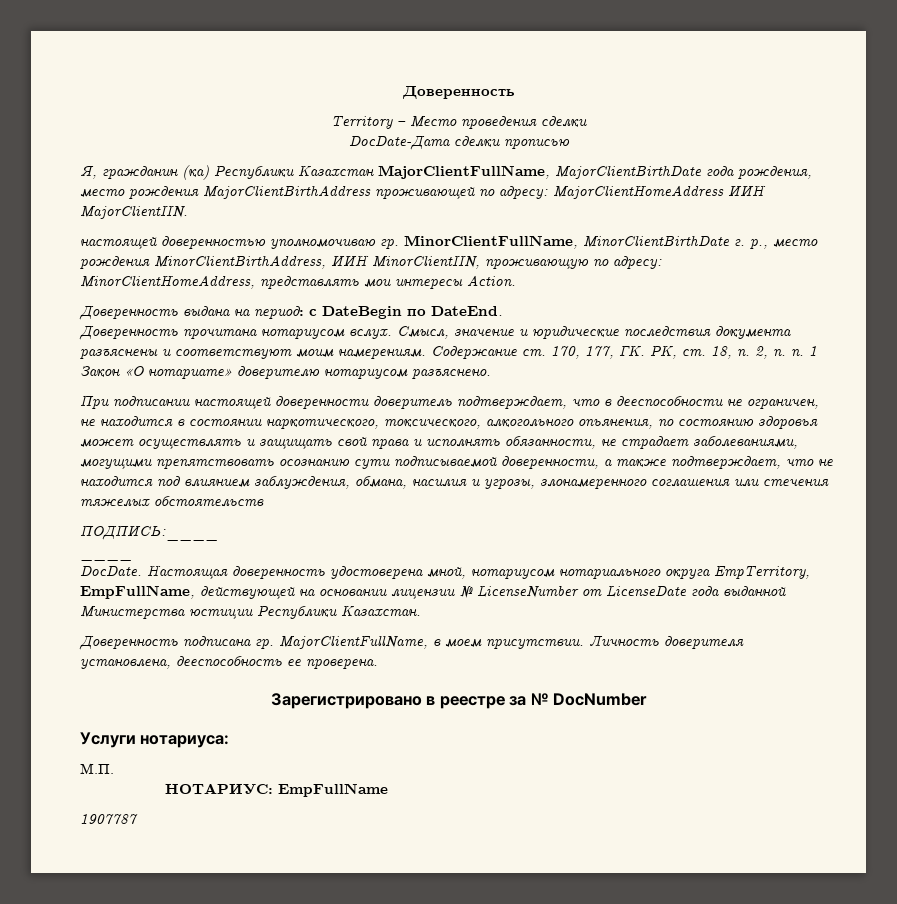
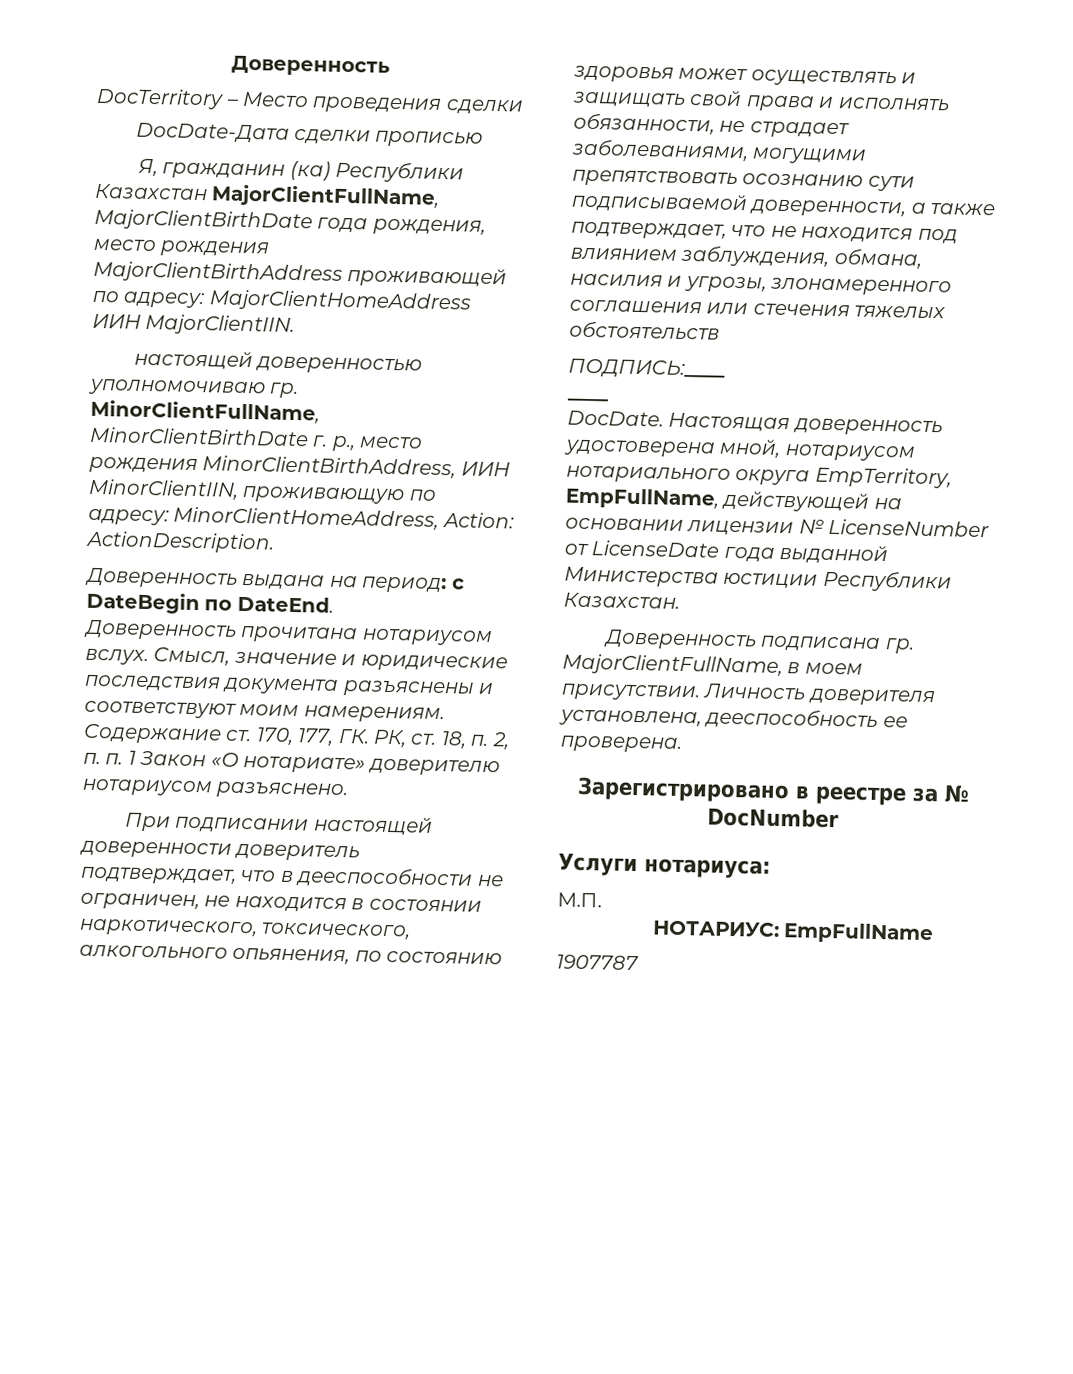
- Territory – Место проведения сделки
+ DocTerritory – Место проведения сделки
- MinorClientFullName, MinorClientBirthDate г. р., место рождения MinorClientBirthAddress, ИИН MinorClientIIN, проживающую по адресу: MinorClientHomeAddress, представлять мои интересы Action.
+ MinorClientFullName, MinorClientBirthDate г. р., место рождения MinorClientBirthAddress, ИИН MinorClientIIN, проживающую по адресу: MinorClientHomeAddress, Action: ActionDescription.

